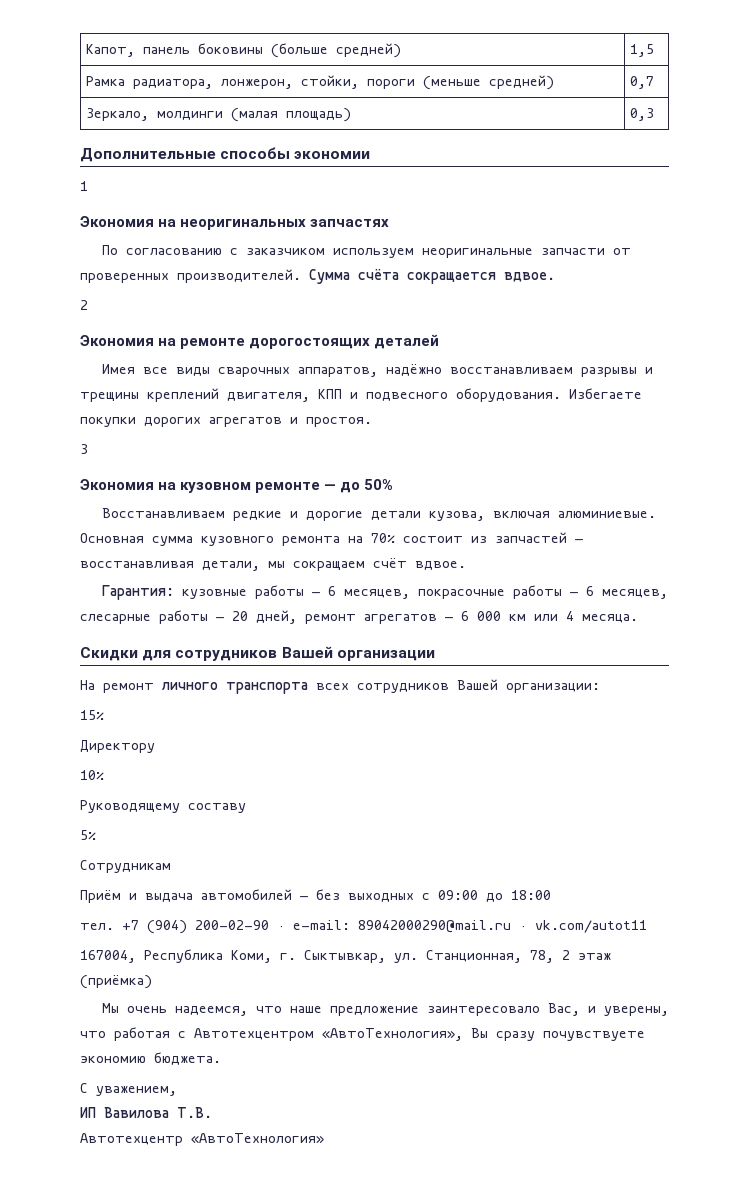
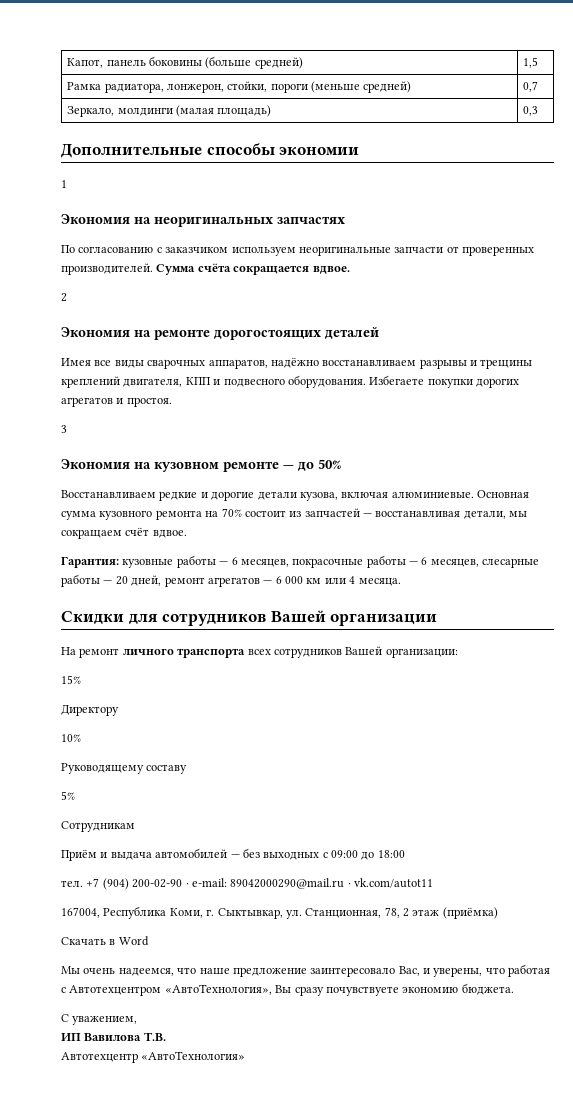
+ Скачать в Word

